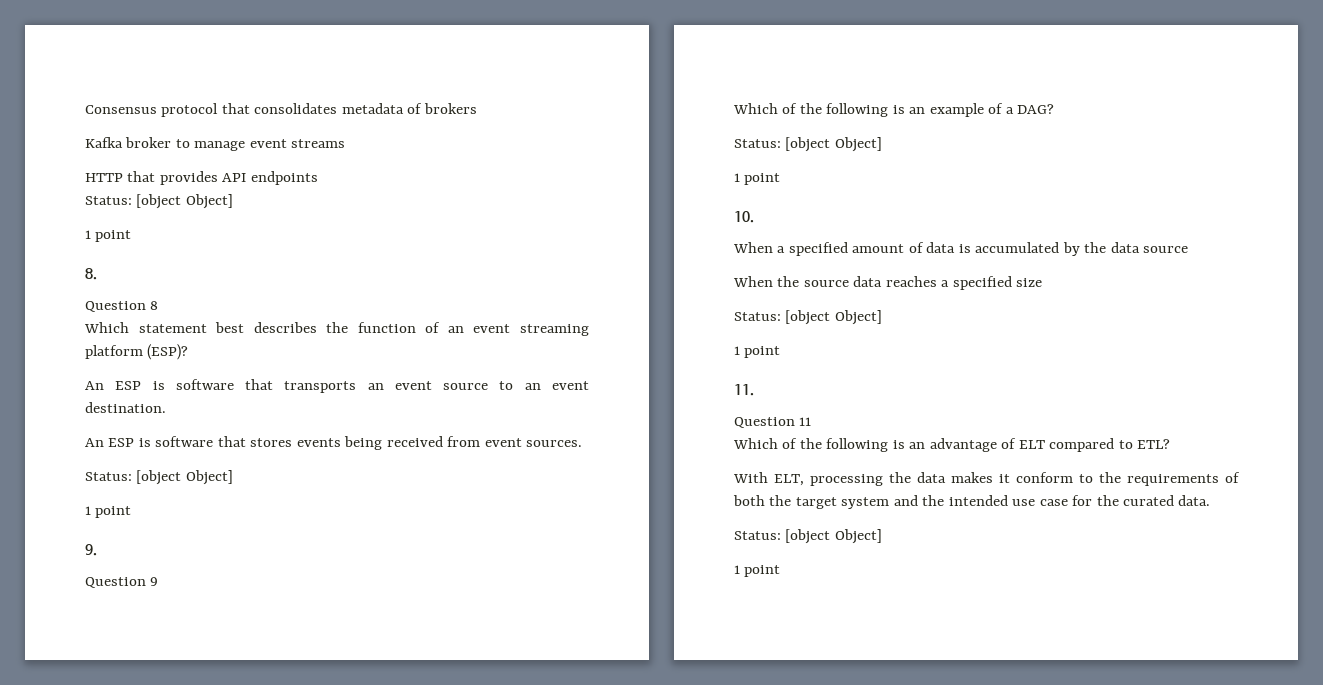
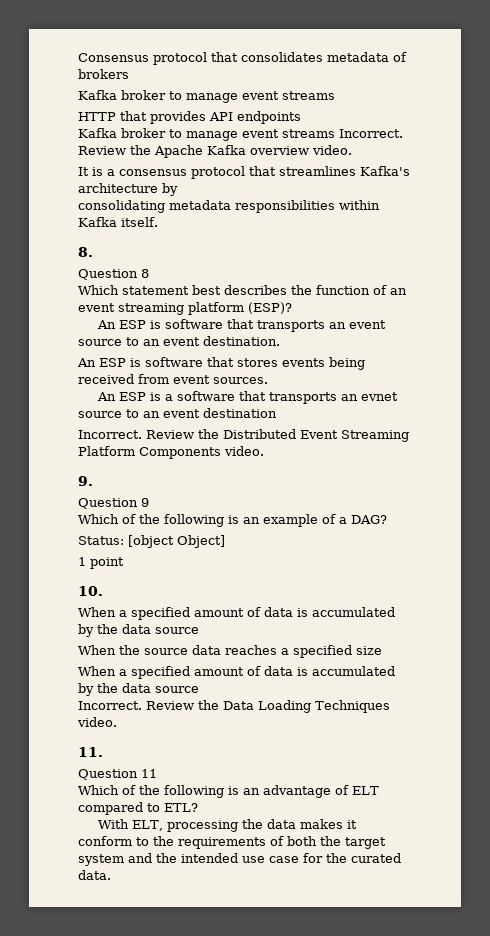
  HTTP that provides API endpoints
- Status: [object Object]
- 1 point
+ Kafka broker to manage event streams Incorrect. Review the Apache Kafka overview video.
+ It is a consensus protocol that streamlines Kafka's architecture by
+ consolidating metadata responsibilities within Kafka itself.
  An ESP is software that stores events being received from event sources.
- Status: [object Object]
- 1 point
+ An ESP is a software that transports an evnet source to an event destination
+ Incorrect. Review the Distributed Event Streaming Platform Components video.
  When the source data reaches a specified size
- Status: [object Object]
- 1 point
+ When a specified amount of data is accumulated by the data source
+ Incorrect. Review the Data Loading Techniques video.
  With ELT, processing the data makes it conform to the requirements of both the target system and the intended use case for the curated data.
- Status: [object Object]
- 1 point

